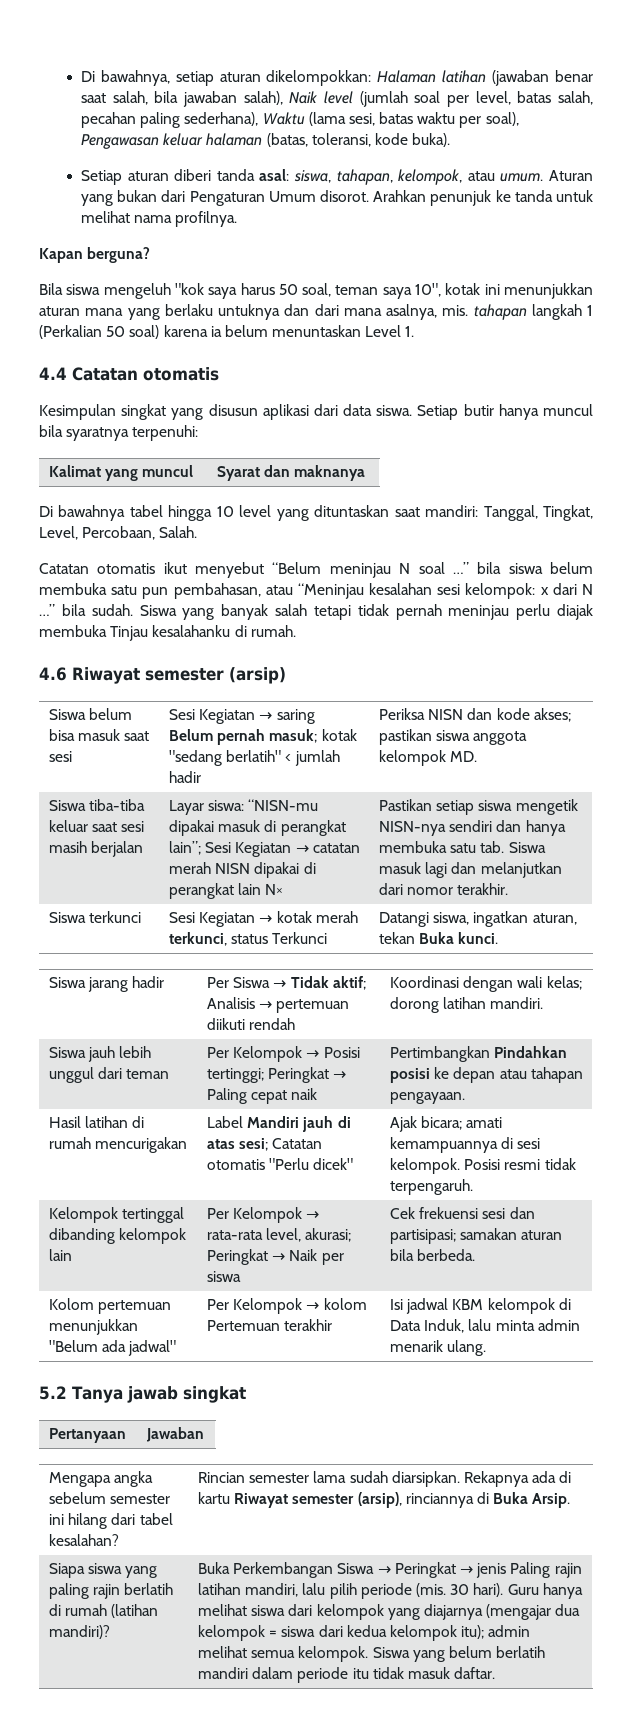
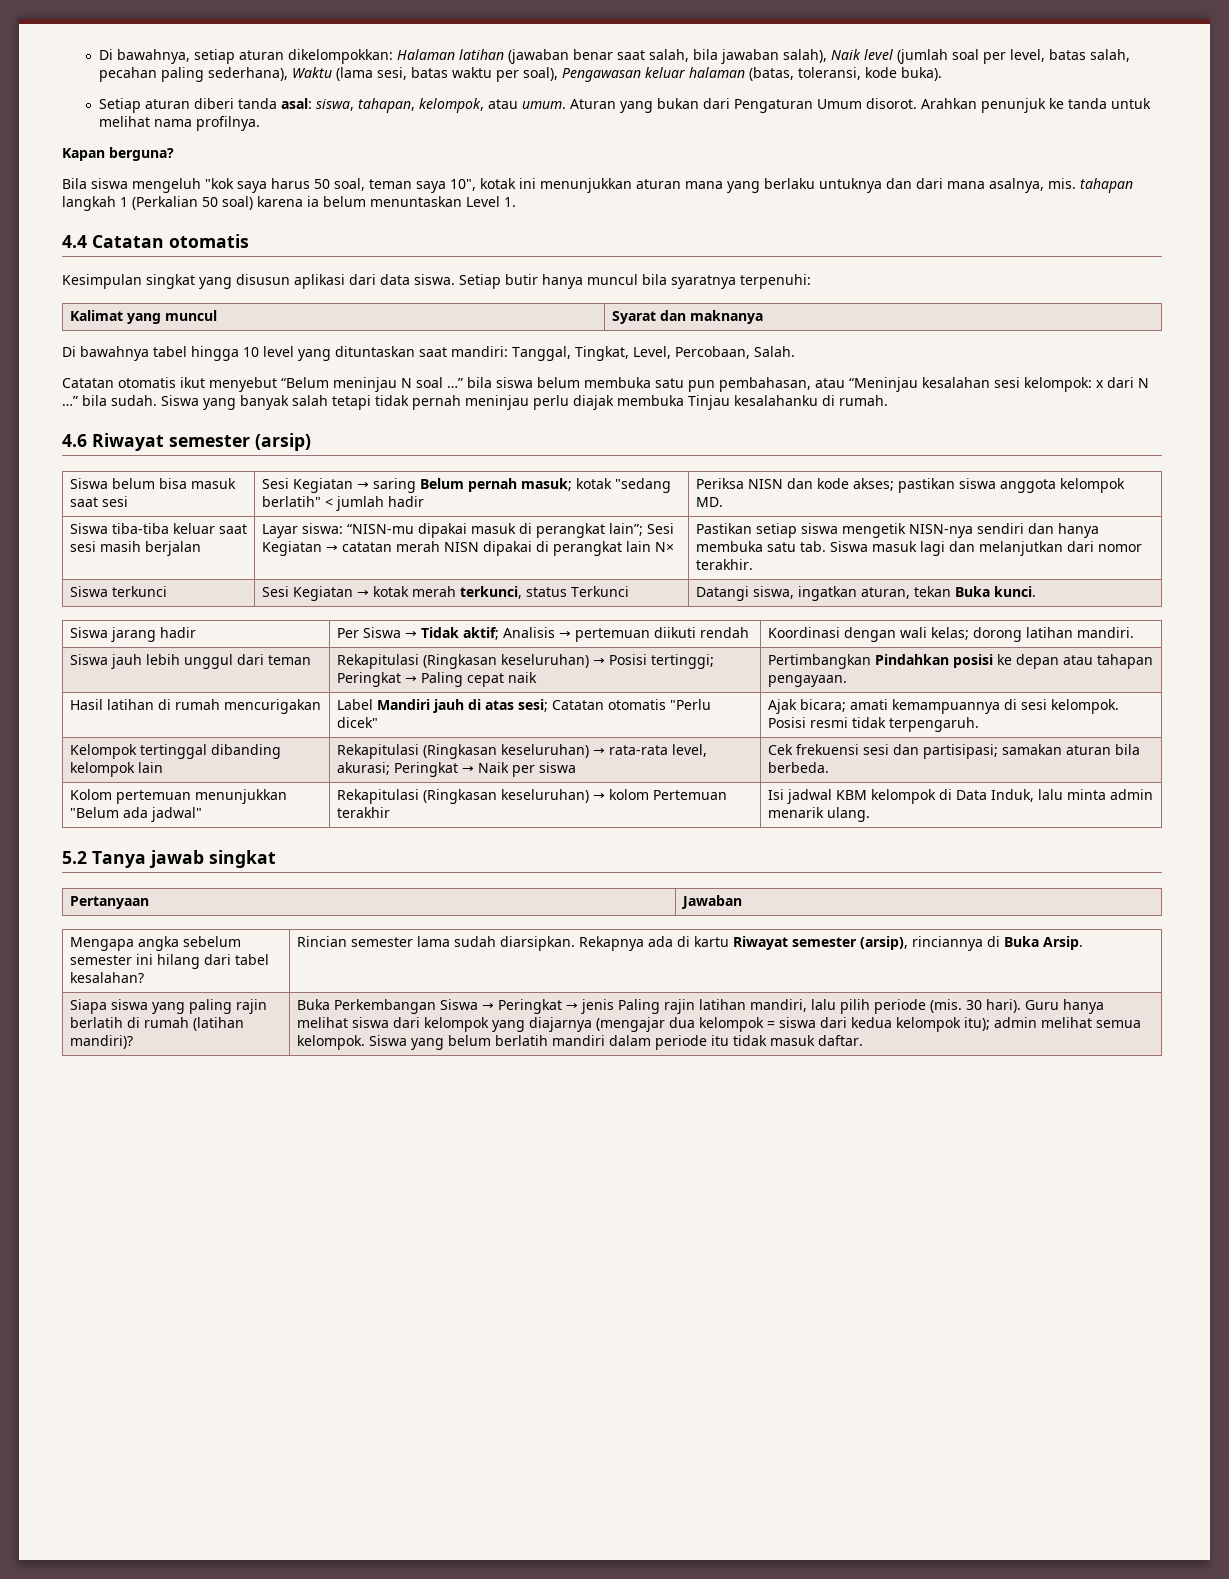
- Siswa jauh lebih unggul dari teman | Per Kelompok → Posisi tertinggi; Peringkat → Paling cepat naik | Pertimbangkan Pindahkan posisi ke depan atau tahapan pengayaan.
+ Siswa jauh lebih unggul dari teman | Rekapitulasi (Ringkasan keseluruhan) → Posisi tertinggi; Peringkat → Paling cepat naik | Pertimbangkan Pindahkan posisi ke depan atau tahapan pengayaan.
- Kelompok tertinggal dibanding kelompok lain | Per Kelompok → rata-rata level, akurasi; Peringkat → Naik per siswa | Cek frekuensi sesi dan partisipasi; samakan aturan bila berbeda.
+ Kelompok tertinggal dibanding kelompok lain | Rekapitulasi (Ringkasan keseluruhan) → rata-rata level, akurasi; Peringkat → Naik per siswa | Cek frekuensi sesi dan partisipasi; samakan aturan bila berbeda.
- Kolom pertemuan menunjukkan "Belum ada jadwal" | Per Kelompok → kolom Pertemuan terakhir | Isi jadwal KBM kelompok di Data Induk, lalu minta admin menarik ulang.
+ Kolom pertemuan menunjukkan "Belum ada jadwal" | Rekapitulasi (Ringkasan keseluruhan) → kolom Pertemuan terakhir | Isi jadwal KBM kelompok di Data Induk, lalu minta admin menarik ulang.

